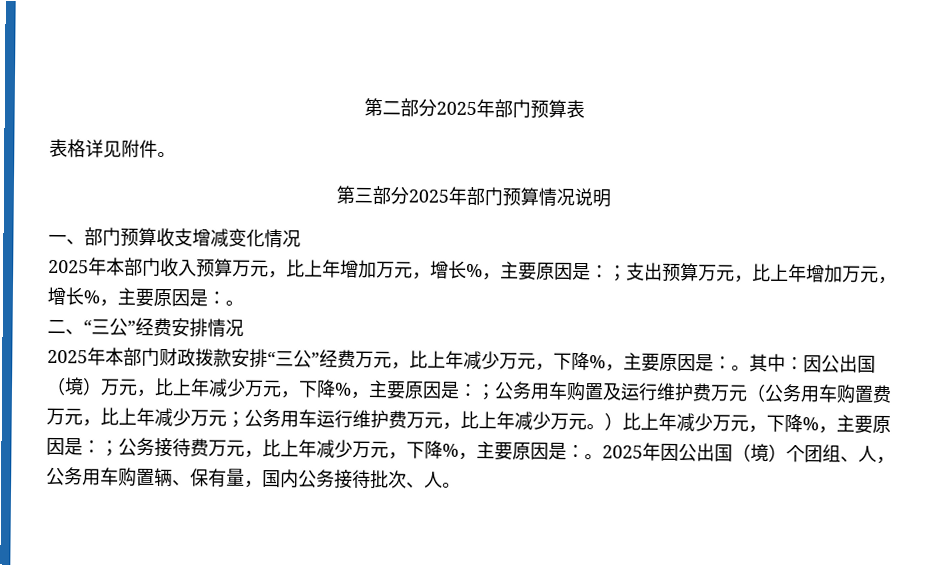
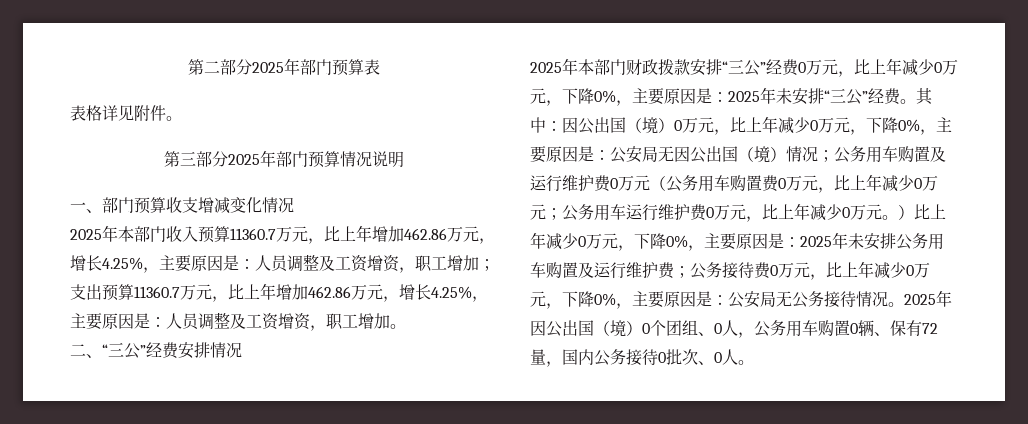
- 2025年本部门收入预算万元，比上年增加万元，增长%，主要原因是：；支出预算万元，比上年增加万元，增长%，主要原因是：。
+ 2025年本部门收入预算11360.7万元，比上年增加462.86万元，增长4.25%，主要原因是：人员调整及工资增资，职工增加；支出预算11360.7万元，比上年增加462.86万元，增长4.25%，主要原因是：人员调整及工资增资，职工增加。
- 2025年本部门财政拨款安排“三公”经费万元，比上年减少万元，下降%，主要原因是：。
+ 2025年本部门财政拨款安排“三公”经费0万元，比上年减少0万元，下降0%，主要原因是：2025年未安排“三公”经费。
- 其中：因公出国（境）万元，比上年减少万元，下降%，主要原因是：；公务用车购置及运行维护费万元（公务用车购置费万元，比上年减少万元；公务用车运行维护费万元，比上年减少万元。）比上年减少万元，下降%，主要原因是：；公务接待费万元，比上年减少万元，下降%，主要原因是：。
+ 其中：因公出国（境）0万元，比上年减少0万元，下降0%，主要原因是：公安局无因公出国（境）情况；公务用车购置及运行维护费0万元（公务用车购置费0万元，比上年减少0万元；公务用车运行维护费0万元，比上年减少0万元。）比上年减少0万元，下降0%，主要原因是：2025年未安排公务用车购置及运行维护费；公务接待费0万元，比上年减少0万元，下降0%，主要原因是：公安局无公务接待情况。
- 2025年因公出国（境）个团组、人，公务用车购置辆、保有量，国内公务接待批次、人。
+ 2025年因公出国（境）0个团组、0人，公务用车购置0辆、保有72量，国内公务接待0批次、0人。

